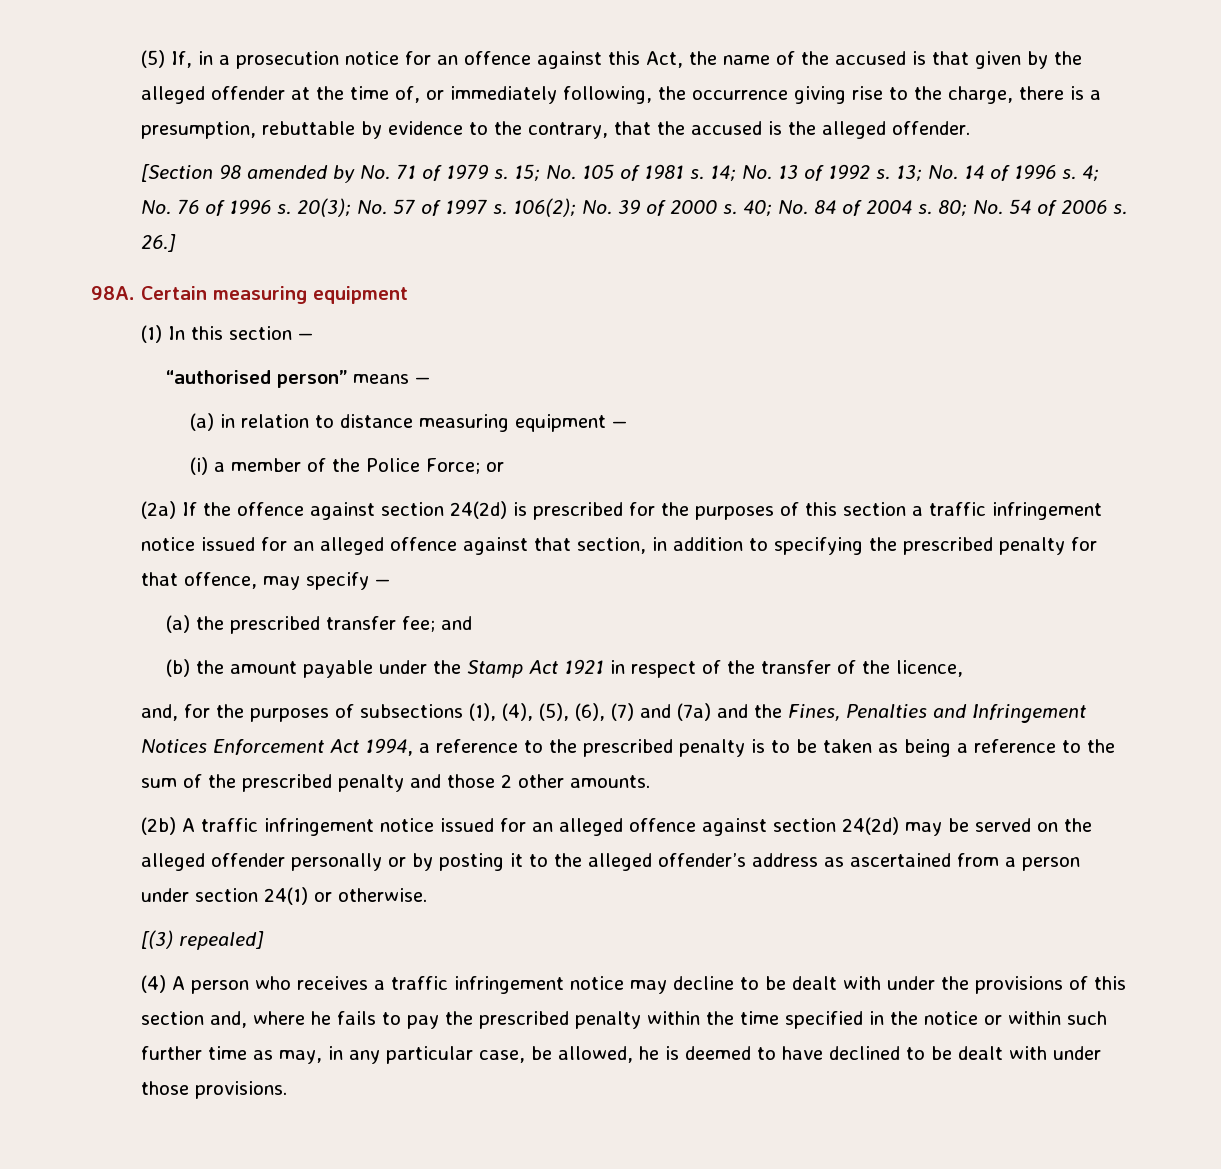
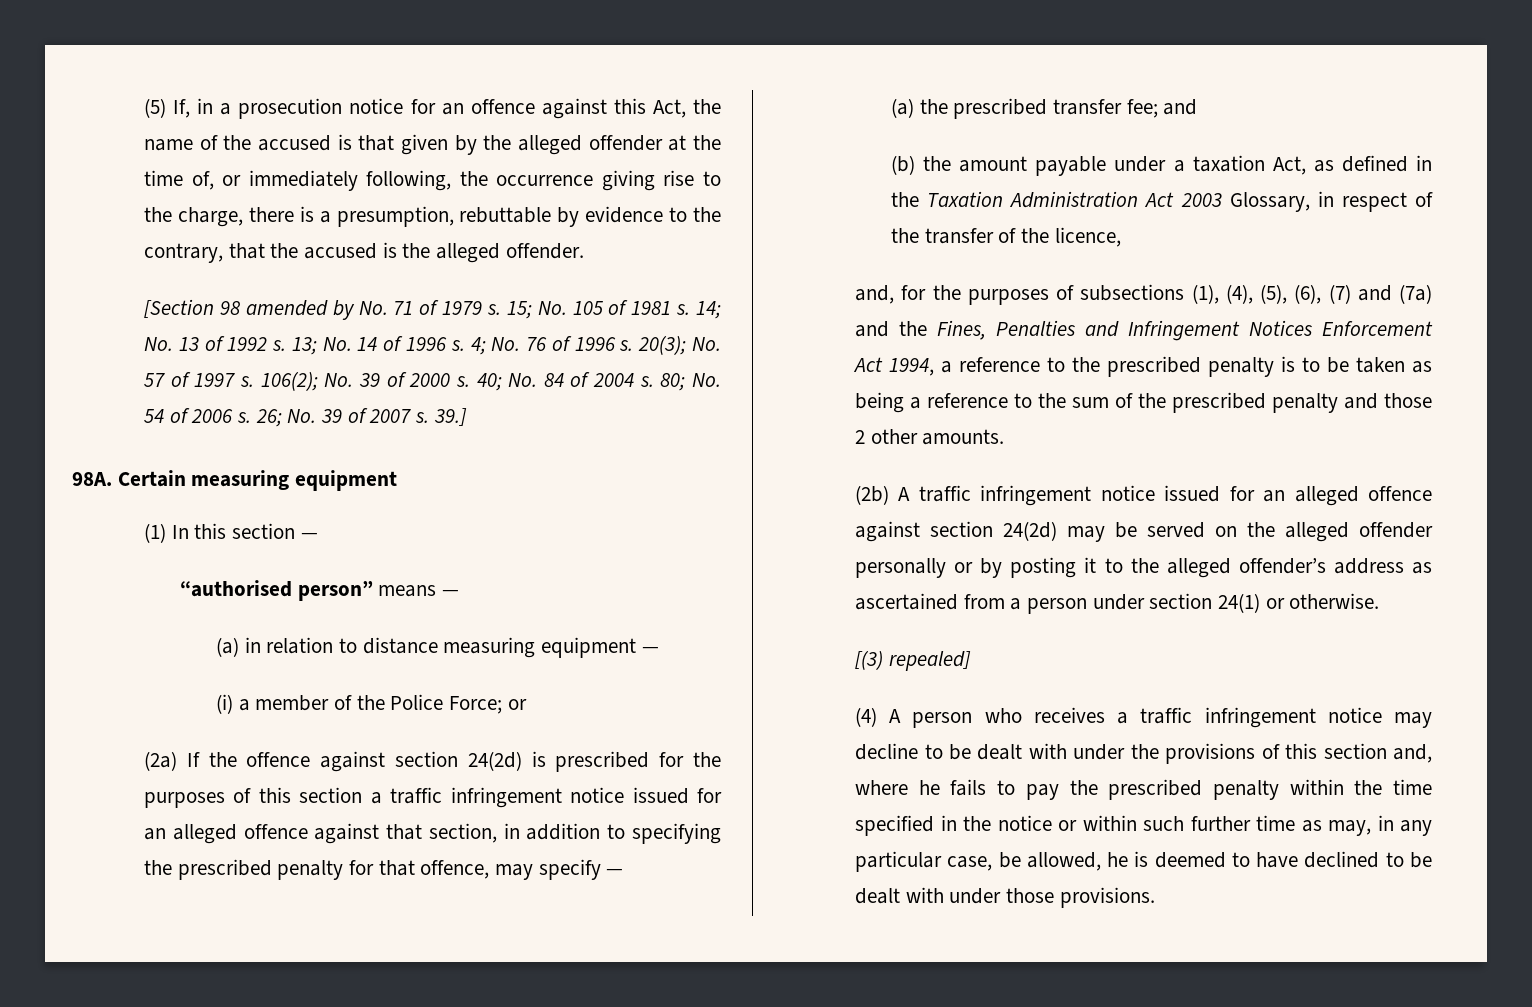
- 26.]
+ 26; No. 39 of 2007 s. 39.]
- (b) the amount payable under the Stamp Act 1921 in respect of the transfer of the licence,
+ (b) the amount payable under a taxation Act, as defined in the Taxation Administration Act 2003 Glossary, in respect of the transfer of the licence,

